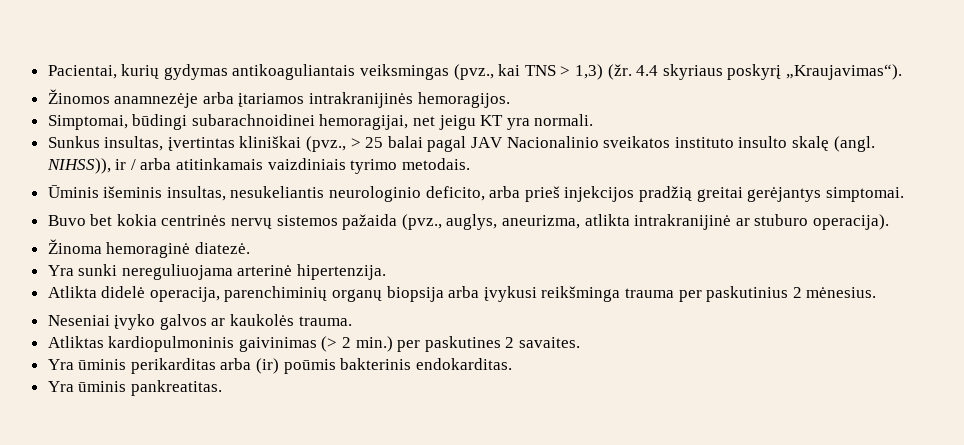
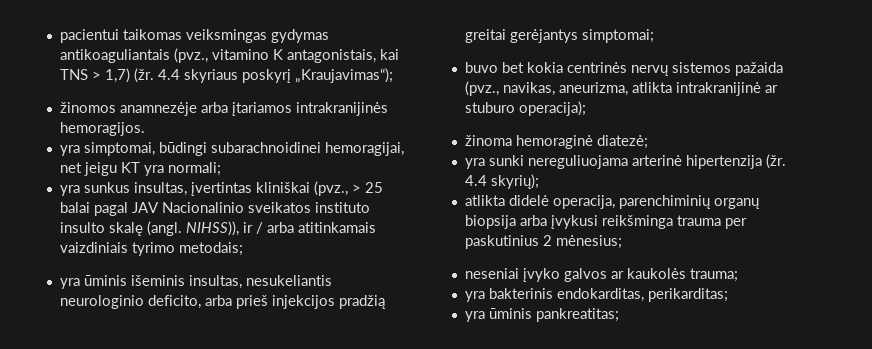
- Pacientai, kurių gydymas antikoaguliantais veiksmingas (pvz., kai TNS > 1,3) (žr.
+ pacientui taikomas veiksmingas gydymas antikoaguliantais (pvz., vitamino K antagonistais, kai TNS > 1,7) (žr.
- 4.4 skyriaus poskyrį „Kraujavimas“).
- Žinomos anamnezėje arba įtariamos intrakranijinės hemoragijos.
+ 4.4 skyriaus poskyrį „Kraujavimas“);
+ žinomos anamnezėje arba įtariamos intrakranijinės hemoragijos.
- Simptomai, būdingi subarachnoidinei hemoragijai, net jeigu KT yra normali.
- Sunkus insultas, įvertintas kliniškai (pvz., > 25 balai pagal JAV Nacionalinio sveikatos instituto insulto skalę (angl.
+ yra simptomai, būdingi subarachnoidinei hemoragijai, net jeigu KT yra normali;
+ yra sunkus insultas, įvertintas kliniškai (pvz., > 25 balai pagal JAV Nacionalinio sveikatos instituto insulto skalę (angl.
- NIHSS)), ir / arba atitinkamais vaizdiniais tyrimo metodais.
- Ūminis išeminis insultas, nesukeliantis neurologinio deficito, arba prieš injekcijos pradžią greitai gerėjantys simptomai.
- Buvo bet kokia centrinės nervų sistemos pažaida (pvz., auglys, aneurizma, atlikta intrakranijinė ar stuburo operacija).
- Žinoma hemoraginė diatezė.
- Yra sunki nereguliuojama arterinė hipertenzija.
- Atlikta didelė operacija, parenchiminių organų biopsija arba įvykusi reikšminga trauma per paskutinius 2 mėnesius.
- Neseniai įvyko galvos ar kaukolės trauma.
- Atliktas kardiopulmoninis gaivinimas (> 2 min.) per paskutines 2 savaites.
- Yra ūminis perikarditas arba (ir) poūmis bakterinis endokarditas.
- Yra ūminis pankreatitas.
+ NIHSS)), ir / arba atitinkamais vaizdiniais tyrimo metodais;
+ yra ūminis išeminis insultas, nesukeliantis neurologinio deficito, arba prieš injekcijos pradžią greitai gerėjantys simptomai;
+ buvo bet kokia centrinės nervų sistemos pažaida (pvz., navikas, aneurizma, atlikta intrakranijinė ar stuburo operacija);
+ žinoma hemoraginė diatezė;
+ yra sunki nereguliuojama arterinė hipertenzija (žr. 4.4 skyrių);
+ atlikta didelė operacija, parenchiminių organų biopsija arba įvykusi reikšminga trauma per paskutinius 2 mėnesius;
+ neseniai įvyko galvos ar kaukolės trauma;
+ yra bakterinis endokarditas, perikarditas;
+ yra ūminis pankreatitas;

